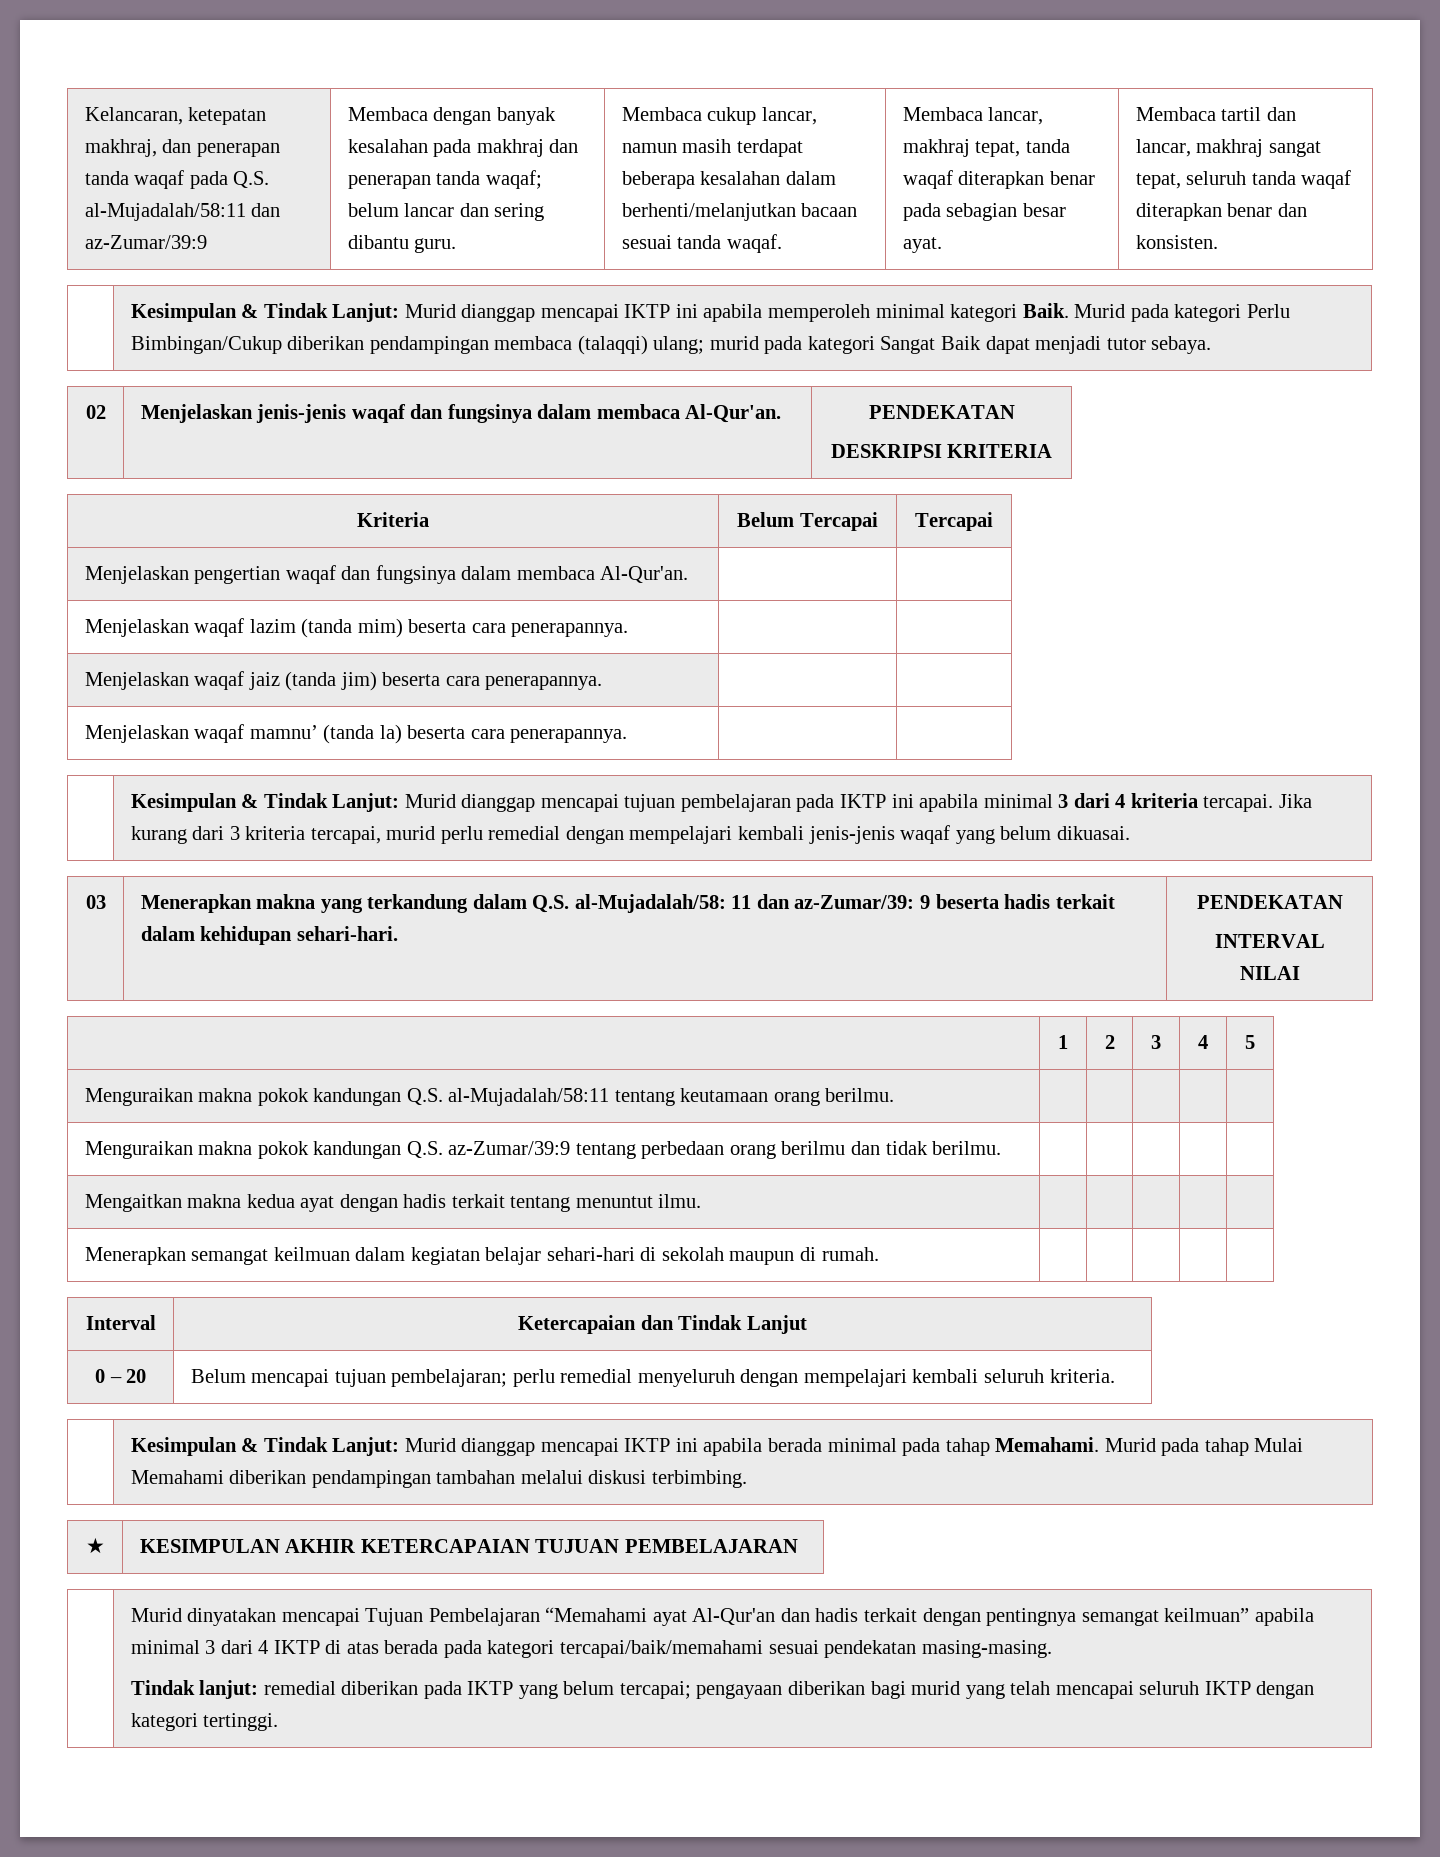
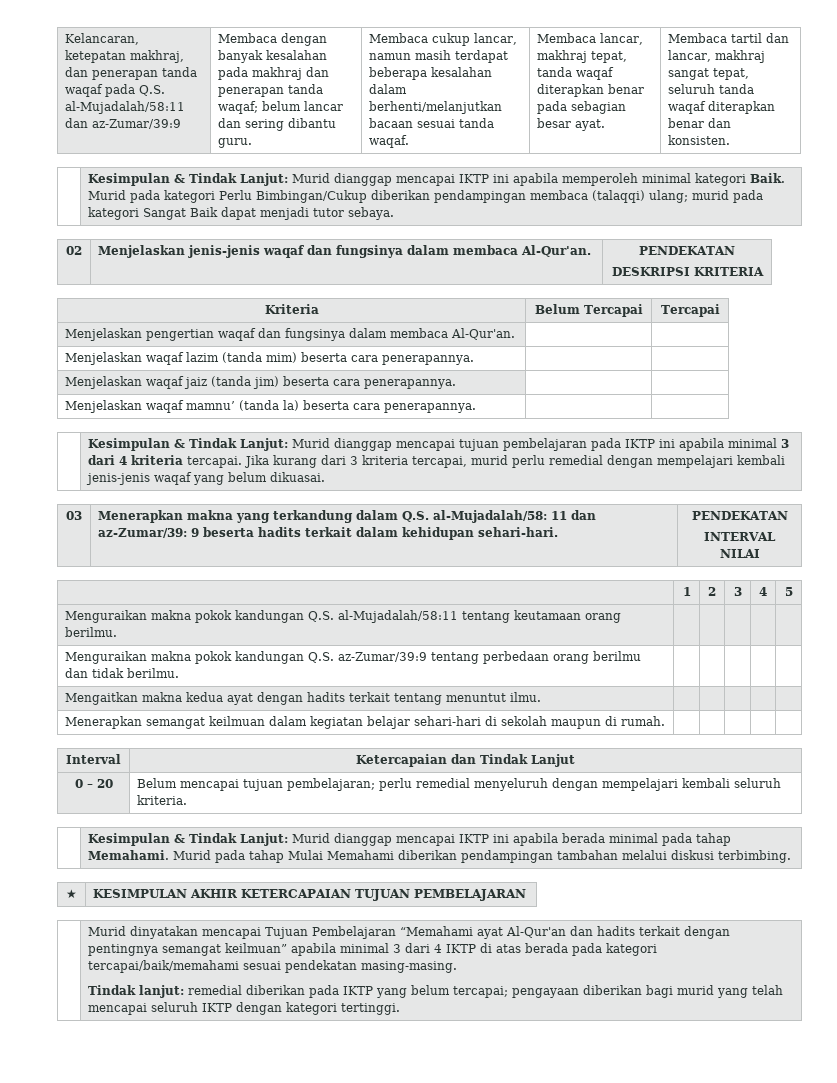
- 03 | Menerapkan makna yang terkandung dalam Q.S. al-Mujadalah/58: 11 dan az-Zumar/39: 9 beserta hadis terkait dalam kehidupan sehari-hari. | PENDEKATAN
+ 03 | Menerapkan makna yang terkandung dalam Q.S. al-Mujadalah/58: 11 dan az-Zumar/39: 9 beserta hadits terkait dalam kehidupan sehari-hari. | PENDEKATAN
- Mengaitkan makna kedua ayat dengan hadis terkait tentang menuntut ilmu. | | | | |
+ Mengaitkan makna kedua ayat dengan hadits terkait tentang menuntut ilmu. | | | | |
- Murid dinyatakan mencapai Tujuan Pembelajaran “Memahami ayat Al-Qur'an dan hadis terkait dengan pentingnya semangat keilmuan” apabila minimal 3 dari 4 IKTP di atas berada pada kategori tercapai/baik/memahami sesuai pendekatan masing-masing.
+ Murid dinyatakan mencapai Tujuan Pembelajaran “Memahami ayat Al-Qur'an dan hadits terkait dengan pentingnya semangat keilmuan” apabila minimal 3 dari 4 IKTP di atas berada pada kategori tercapai/baik/memahami sesuai pendekatan masing-masing.

